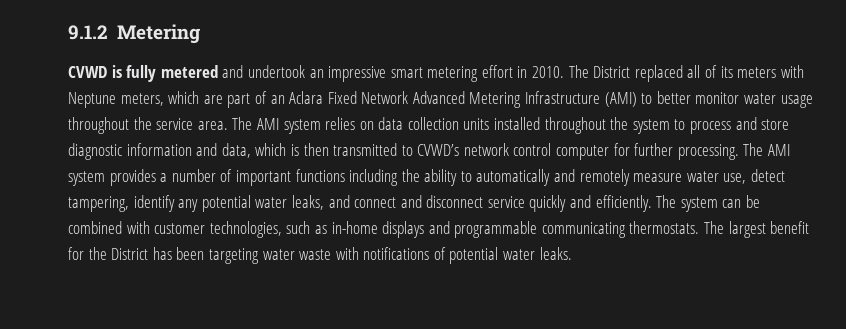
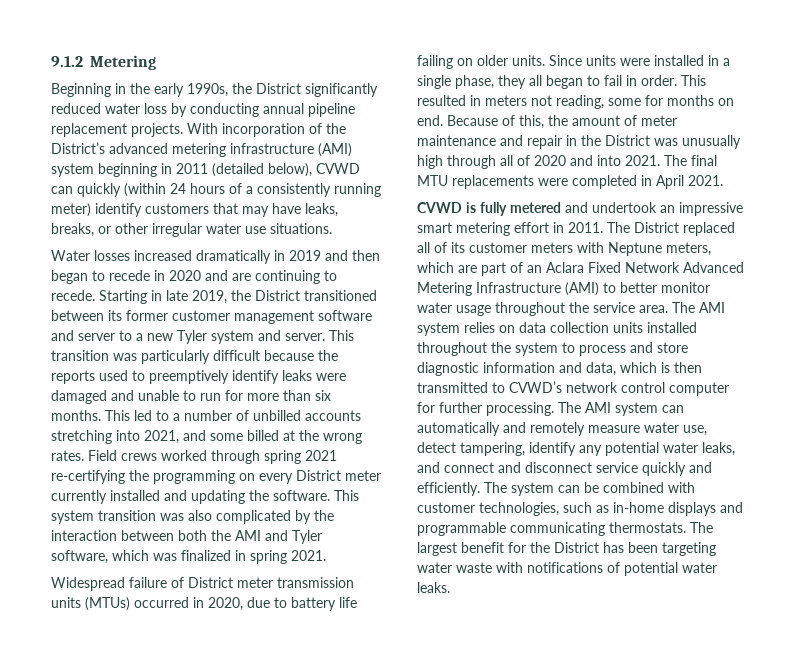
+ Beginning in the early 1990s, the District significantly reduced water loss by conducting annual pipeline replacement projects. With incorporation of the District’s advanced metering infrastructure (AMI) system beginning in 2011 (detailed below), CVWD can quickly (within 24 hours of a consistently running meter) identify customers that may have leaks, breaks, or other irregular water use situations.
+ Water losses increased dramatically in 2019 and then began to recede in 2020 and are continuing to recede. Starting in late 2019, the District transitioned between its former customer management software and server to a new Tyler system and server. This transition was particularly difficult because the reports used to preemptively identify leaks were damaged and unable to run for more than six months. This led to a number of unbilled accounts stretching into 2021, and some billed at the wrong rates. Field crews worked through spring 2021 re-certifying the programming on every District meter currently installed and updating the software. This system transition was also complicated by the interaction between both the AMI and Tyler software, which was finalized in spring 2021.
+ Widespread failure of District meter transmission units (MTUs) occurred in 2020, due to battery life failing on older units. Since units were installed in a single phase, they all began to fail in order. This resulted in meters not reading, some for months on end. Because of this, the amount of meter maintenance and repair in the District was unusually high through all of 2020 and into 2021. The final MTU replacements were completed in April 2021.
- CVWD is fully metered and undertook an impressive smart metering effort in 2010.
+ CVWD is fully metered and undertook an impressive smart metering effort in 2011.
- The District replaced all of its meters with Neptune meters, which are part of an Aclara Fixed Network Advanced Metering Infrastructure (AMI) to better monitor water usage throughout the service area.
+ The District replaced all of its customer meters with Neptune meters, which are part of an Aclara Fixed Network Advanced Metering Infrastructure (AMI) to better monitor water usage throughout the service area.
- The AMI system provides a number of important functions including the ability to automatically and remotely measure water use, detect tampering, identify any potential water leaks, and connect and disconnect service quickly and efficiently.
+ The AMI system can automatically and remotely measure water use, detect tampering, identify any potential water leaks, and connect and disconnect service quickly and efficiently.

